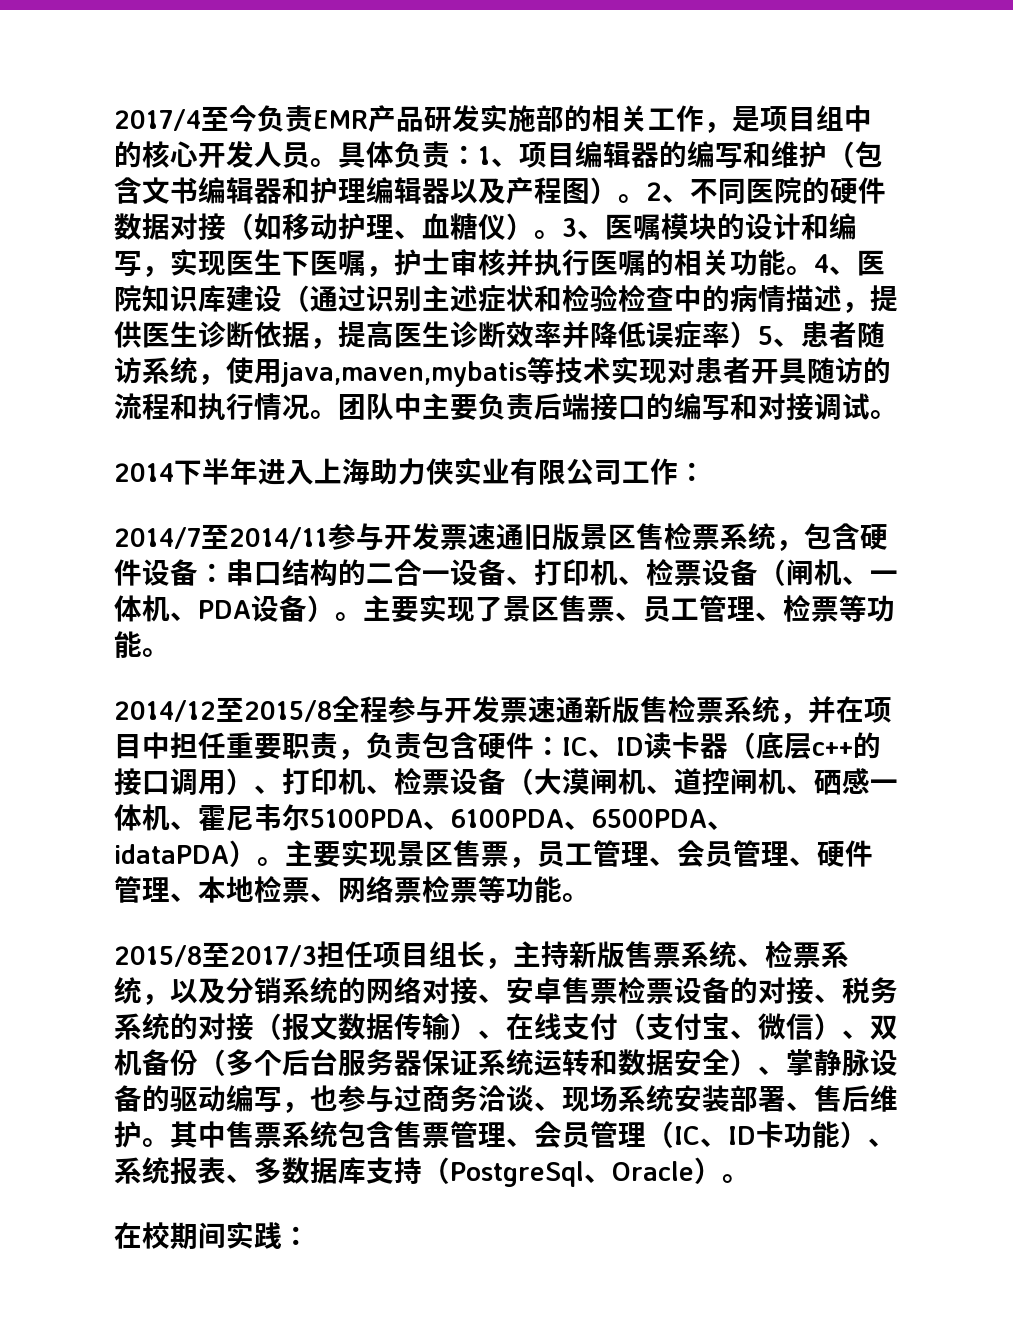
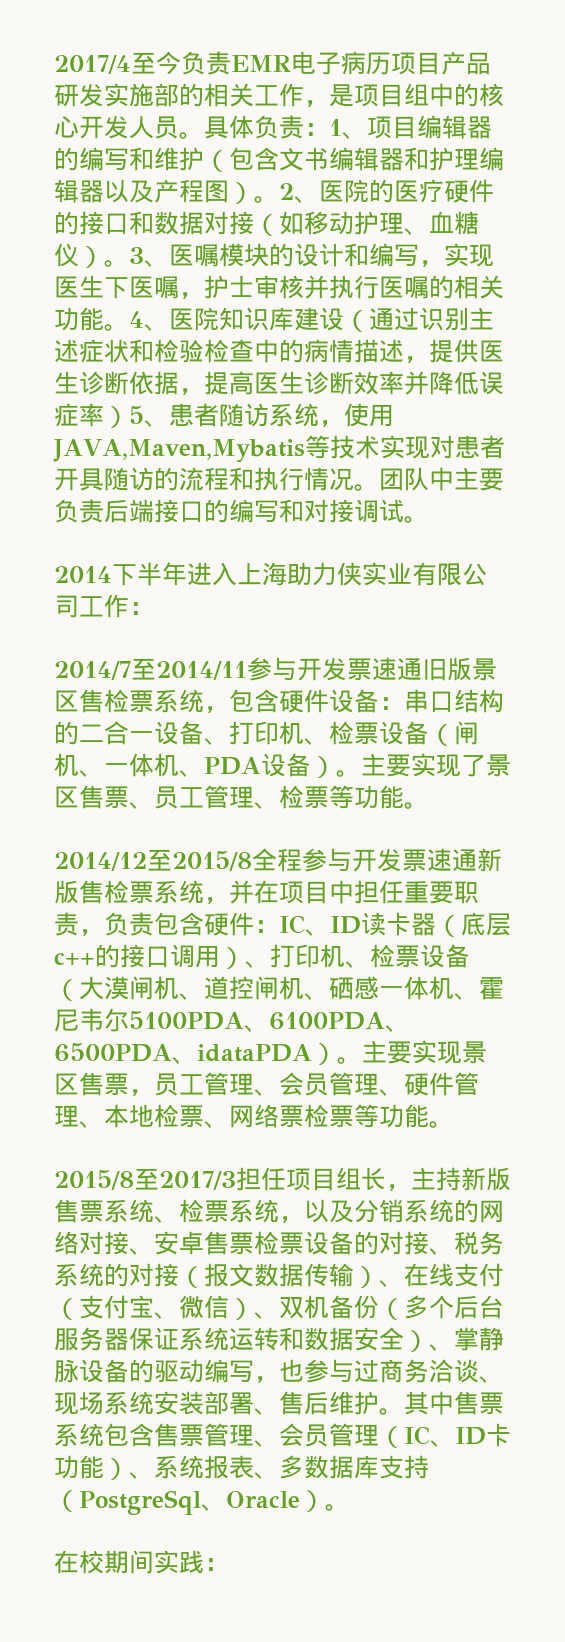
- 2017/4至今负责EMR产品研发实施部的相关工作，是项目组中的核心开发人员。
+ 2017/4至今负责EMR电子病历项目产品研发实施部的相关工作，是项目组中的核心开发人员。
- 2、不同医院的硬件数据对接（如移动护理、血糖仪）。
+ 2、医院的医疗硬件的接口和数据对接（如移动护理、血糖仪）。
- 4、医院知识库建设（通过识别主述症状和检验检查中的病情描述，提供医生诊断依据，提高医生诊断效率并降低误症率）5、患者随访系统，使用java,maven,mybatis等技术实现对患者开具随访的流程和执行情况。
+ 4、医院知识库建设（通过识别主述症状和检验检查中的病情描述，提供医生诊断依据，提高医生诊断效率并降低误症率）5、患者随访系统，使用JAVA,Maven,Mybatis等技术实现对患者开具随访的流程和执行情况。

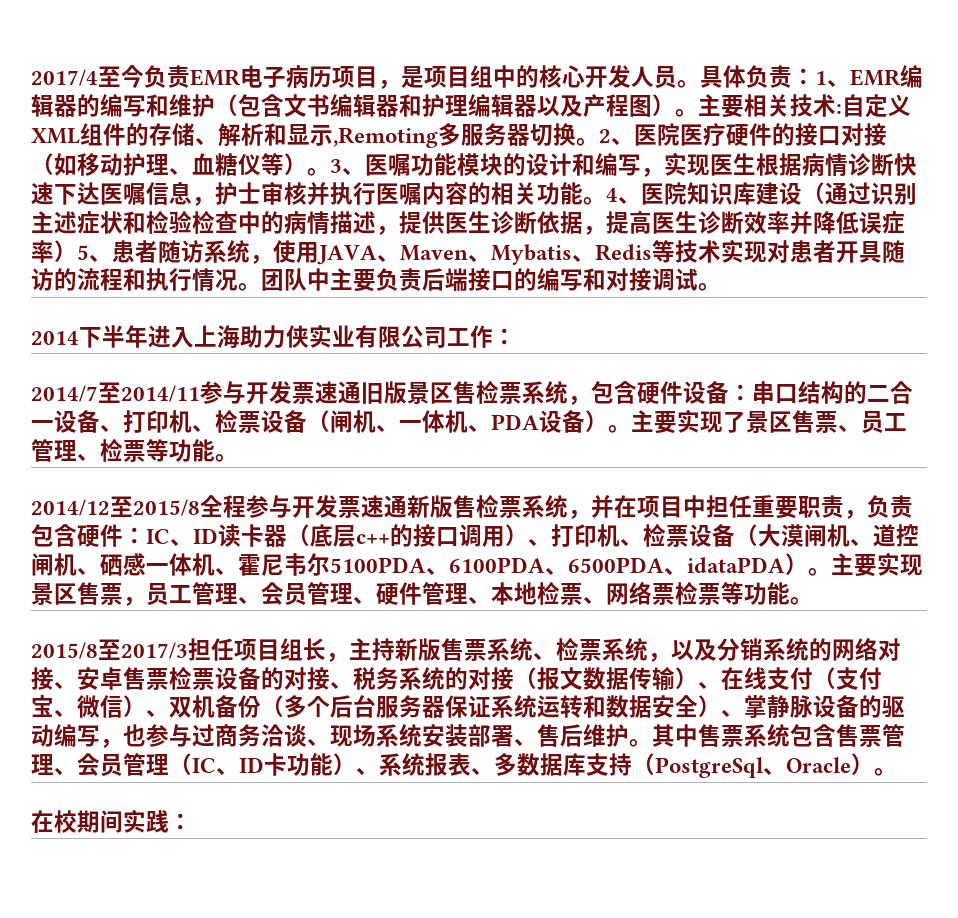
- 2017/4至今负责EMR电子病历项目产品研发实施部的相关工作，是项目组中的核心开发人员。
+ 2017/4至今负责EMR电子病历项目，是项目组中的核心开发人员。
- 具体负责：1、项目编辑器的编写和维护（包含文书编辑器和护理编辑器以及产程图）。
+ 具体负责：1、EMR编辑器的编写和维护（包含文书编辑器和护理编辑器以及产程图）。
+ 主要相关技术:自定义XML组件的存储、解析和显示,Remoting多服务器切换。
- 2、医院的医疗硬件的接口和数据对接（如移动护理、血糖仪）。
+ 2、医院医疗硬件的接口对接（如移动护理、血糖仪等）。
- 3、医嘱模块的设计和编写，实现医生下医嘱，护士审核并执行医嘱的相关功能。
+ 3、医嘱功能模块的设计和编写，实现医生根据病情诊断快速下达医嘱信息，护士审核并执行医嘱内容的相关功能。
- 4、医院知识库建设（通过识别主述症状和检验检查中的病情描述，提供医生诊断依据，提高医生诊断效率并降低误症率）5、患者随访系统，使用JAVA,Maven,Mybatis等技术实现对患者开具随访的流程和执行情况。
+ 4、医院知识库建设（通过识别主述症状和检验检查中的病情描述，提供医生诊断依据，提高医生诊断效率并降低误症率）5、患者随访系统，使用JAVA、Maven、Mybatis、Redis等技术实现对患者开具随访的流程和执行情况。

